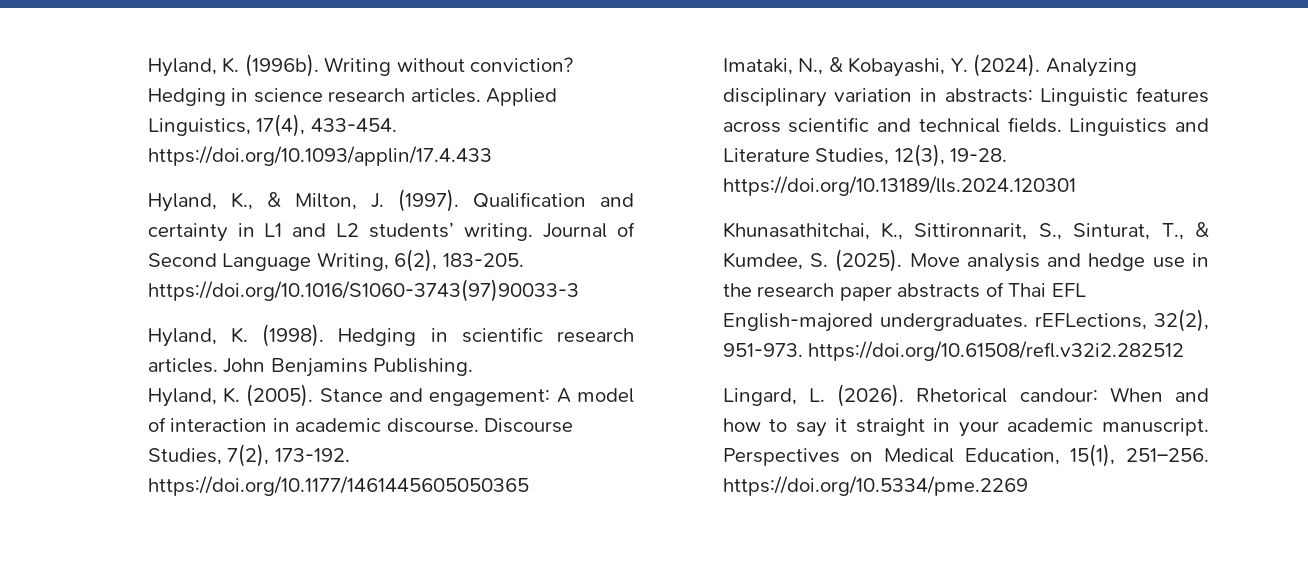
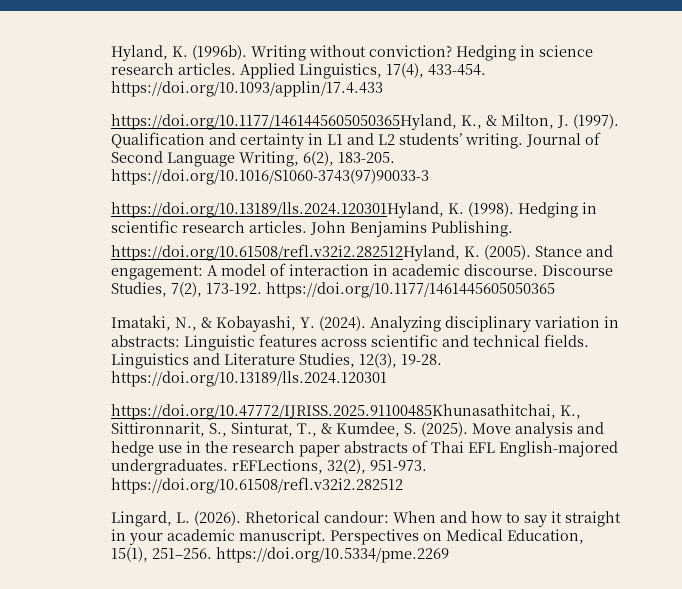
- Hyland, K., & Milton, J. (1997).
+ https://doi.org/10.1177/1461445605050365Hyland, K., & Milton, J. (1997).
- Hyland, K. (1998).
+ https://doi.org/10.13189/lls.2024.120301Hyland, K. (1998).
- Hyland, K. (2005).
+ https://doi.org/10.61508/refl.v32i2.282512Hyland, K. (2005).
- Khunasathitchai, K., Sittironnarit, S., Sinturat, T., & Kumdee, S. (2025).
+ https://doi.org/10.47772/IJRISS.2025.91100485Khunasathitchai, K., Sittironnarit, S., Sinturat, T., & Kumdee, S. (2025).

